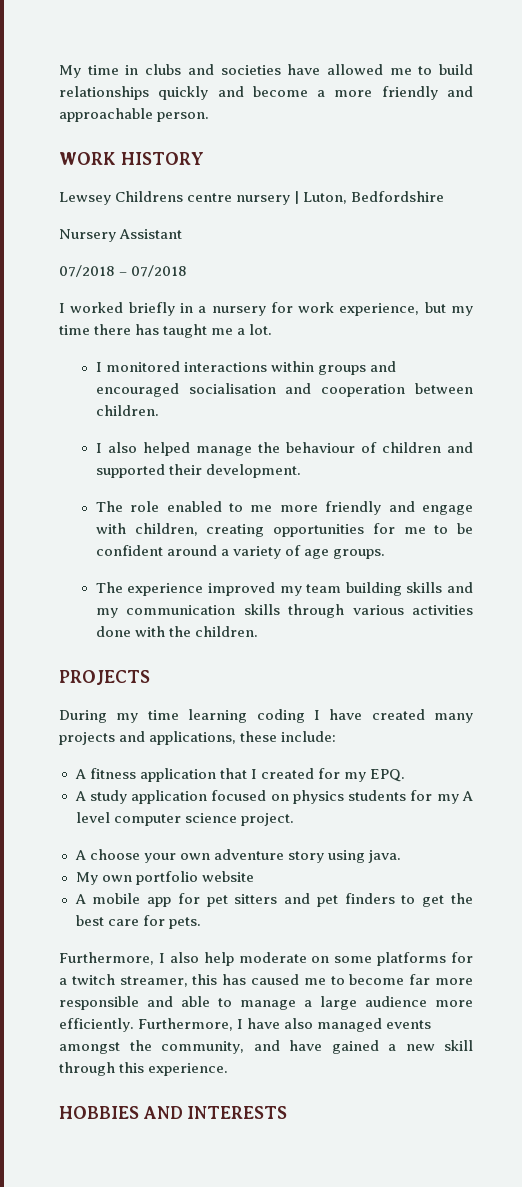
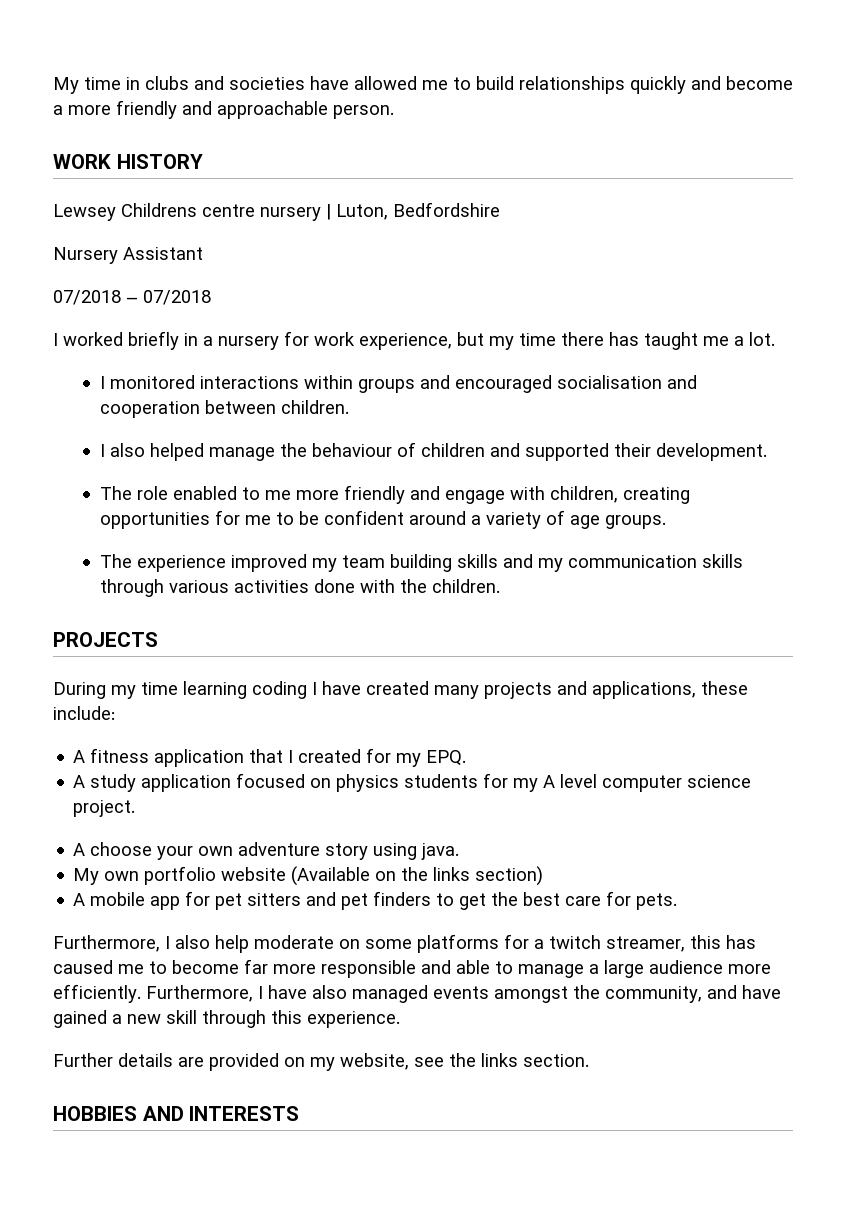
- My own portfolio website
+ My own portfolio website (Available on the links section)
+ Further details are provided on my website, see the links section.

